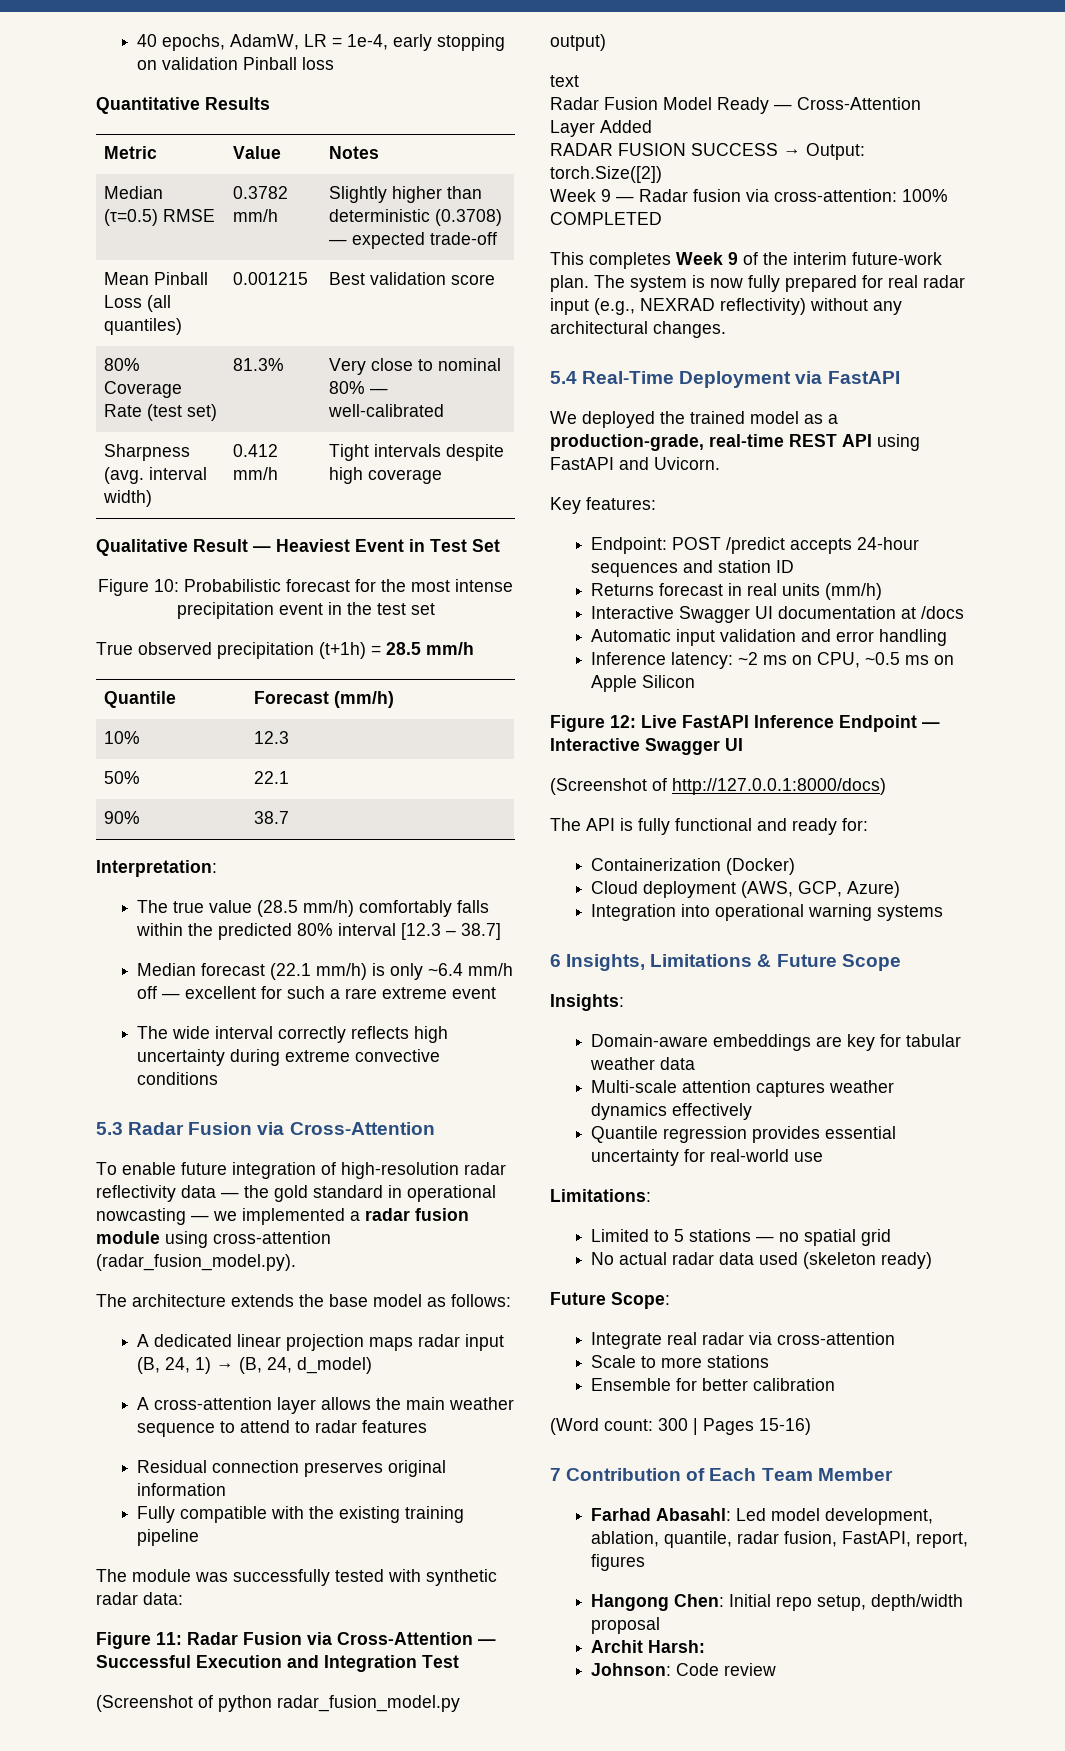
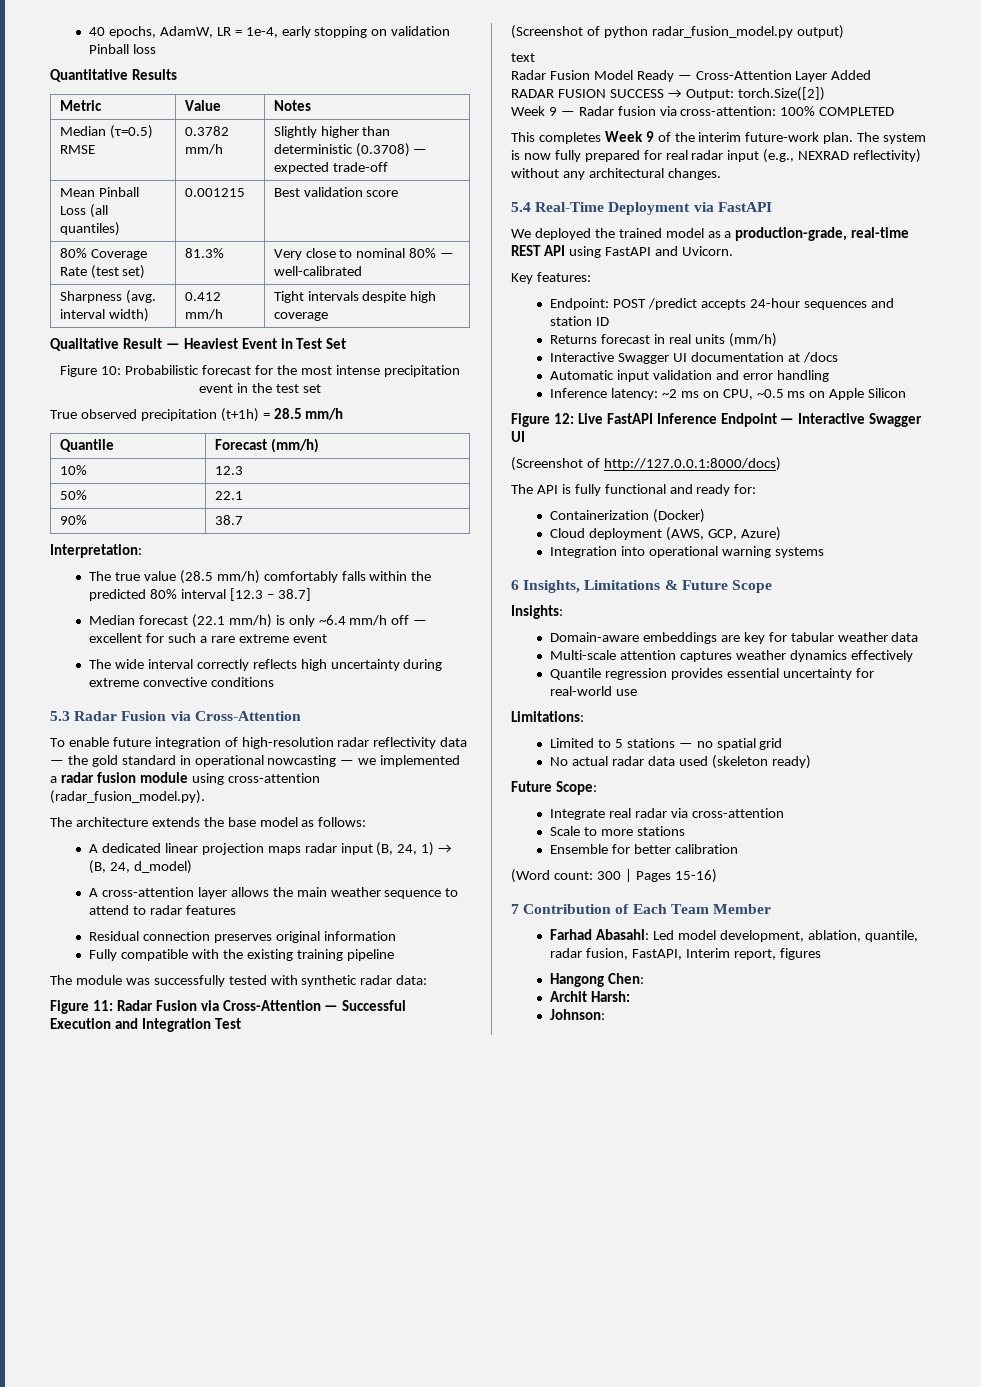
- Farhad Abasahl: Led model development, ablation, quantile, radar fusion, FastAPI, report, figures
+ Farhad Abasahl: Led model development, ablation, quantile, radar fusion, FastAPI, Interim report, figures
- Hangong Chen: Initial repo setup, depth/width proposal
+ Hangong Chen:
- Johnson: Code review
+ Johnson:

